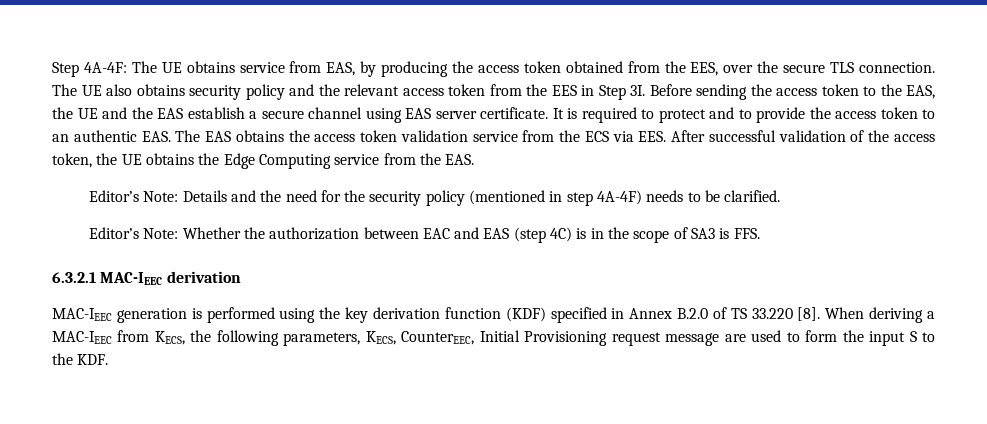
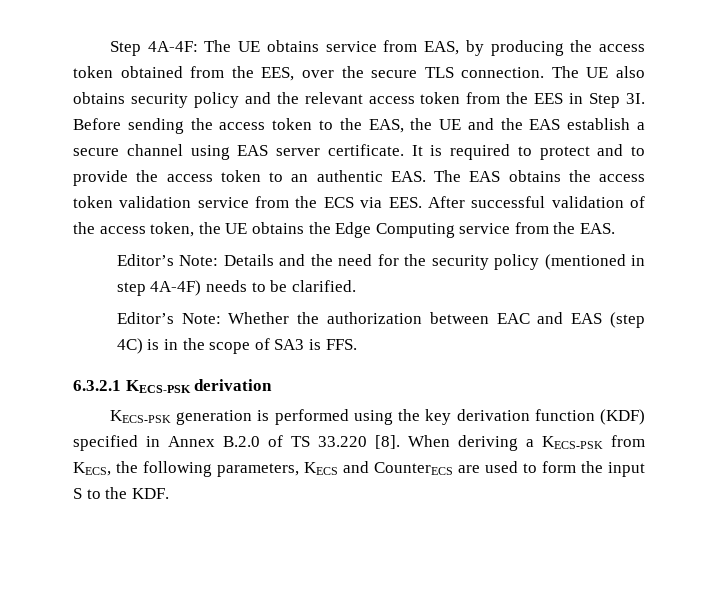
- 6.3.2.1 MAC-IEEC derivation
+ 6.3.2.1 KECS-PSK derivation
- MAC-IEEC generation is performed using the key derivation function (KDF) specified in Annex B.2.0 of TS 33.220 [8].
+ KECS-PSK generation is performed using the key derivation function (KDF) specified in Annex B.2.0 of TS 33.220 [8].
- When deriving a MAC-IEEC from KECS, the following parameters, KECS, CounterEEC, Initial Provisioning request message are used to form the input S to the KDF.
+ When deriving a KECS-PSK from KECS, the following parameters, KECS and CounterECS are used to form the input S to the KDF.

